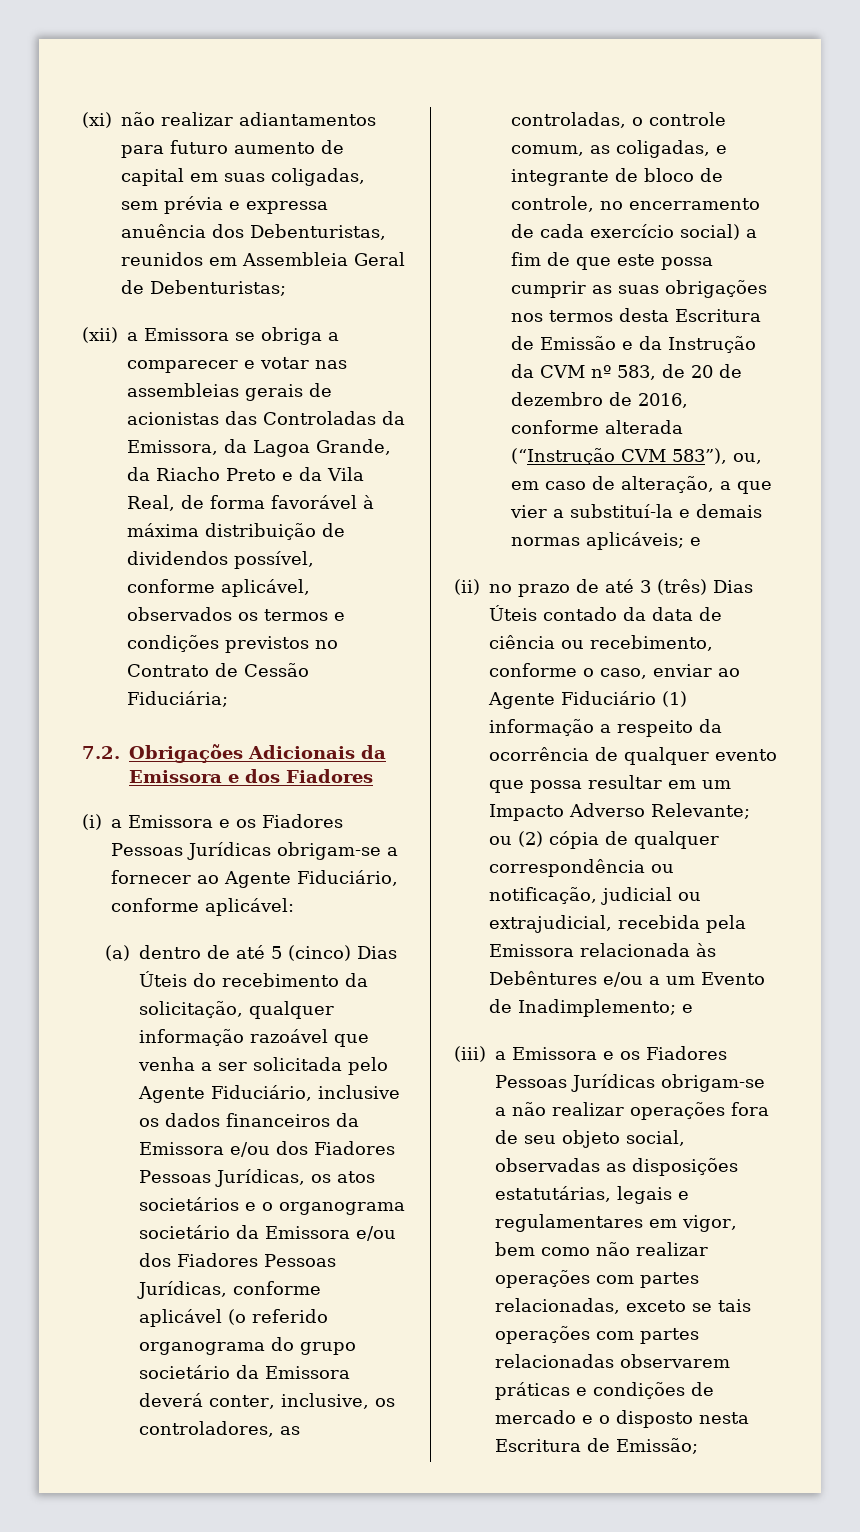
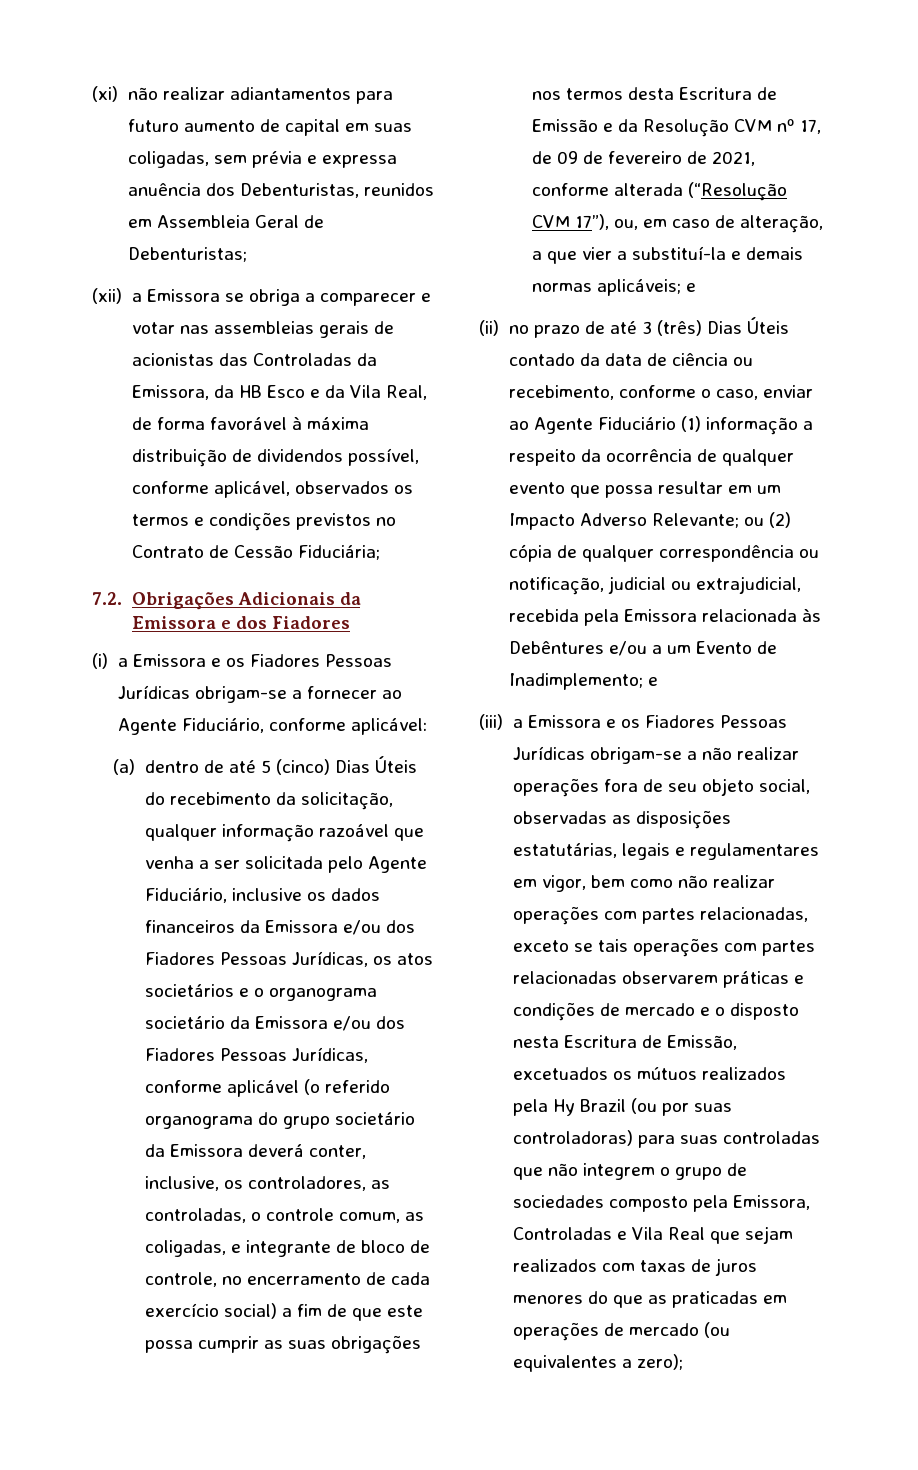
- (xii) a Emissora se obriga a comparecer e votar nas assembleias gerais de acionistas das Controladas da Emissora, da Lagoa Grande, da Riacho Preto e da Vila Real, de forma favorável à máxima distribuição de dividendos possível, conforme aplicável, observados os termos e condições previstos no Contrato de Cessão Fiduciária;
+ (xii) a Emissora se obriga a comparecer e votar nas assembleias gerais de acionistas das Controladas da Emissora, da HB Esco e da Vila Real, de forma favorável à máxima distribuição de dividendos possível, conforme aplicável, observados os termos e condições previstos no Contrato de Cessão Fiduciária;
- (a) dentro de até 5 (cinco) Dias Úteis do recebimento da solicitação, qualquer informação razoável que venha a ser solicitada pelo Agente Fiduciário, inclusive os dados financeiros da Emissora e/ou dos Fiadores Pessoas Jurídicas, os atos societários e o organograma societário da Emissora e/ou dos Fiadores Pessoas Jurídicas, conforme aplicável (o referido organograma do grupo societário da Emissora deverá conter, inclusive, os controladores, as controladas, o controle comum, as coligadas, e integrante de bloco de controle, no encerramento de cada exercício social) a fim de que este possa cumprir as suas obrigações nos termos desta Escritura de Emissão e da Instrução da CVM nº 583, de 20 de dezembro de 2016, conforme alterada (“Instrução CVM 583”), ou, em caso de alteração, a que vier a substituí-la e demais normas aplicáveis;
+ (a) dentro de até 5 (cinco) Dias Úteis do recebimento da solicitação, qualquer informação razoável que venha a ser solicitada pelo Agente Fiduciário, inclusive os dados financeiros da Emissora e/ou dos Fiadores Pessoas Jurídicas, os atos societários e o organograma societário da Emissora e/ou dos Fiadores Pessoas Jurídicas, conforme aplicável (o referido organograma do grupo societário da Emissora deverá conter, inclusive, os controladores, as controladas, o controle comum, as coligadas, e integrante de bloco de controle, no encerramento de cada exercício social) a fim de que este possa cumprir as suas obrigações nos termos desta Escritura de Emissão e da Resolução CVM nº 17, de 09 de fevereiro de 2021, conforme alterada (“Resolução CVM 17”), ou, em caso de alteração, a que vier a substituí-la e demais normas aplicáveis;
- (iii) a Emissora e os Fiadores Pessoas Jurídicas obrigam-se a não realizar operações fora de seu objeto social, observadas as disposições estatutárias, legais e regulamentares em vigor, bem como não realizar operações com partes relacionadas, exceto se tais operações com partes relacionadas observarem práticas e condições de mercado e o disposto nesta Escritura de Emissão;
+ (iii) a Emissora e os Fiadores Pessoas Jurídicas obrigam-se a não realizar operações fora de seu objeto social, observadas as disposições estatutárias, legais e regulamentares em vigor, bem como não realizar operações com partes relacionadas, exceto se tais operações com partes relacionadas observarem práticas e condições de mercado e o disposto nesta Escritura de Emissão, excetuados os mútuos realizados pela Hy Brazil (ou por suas controladoras) para suas controladas que não integrem o grupo de sociedades composto pela Emissora, Controladas e Vila Real que sejam realizados com taxas de juros menores do que as praticadas em operações de mercado (ou equivalentes a zero);

